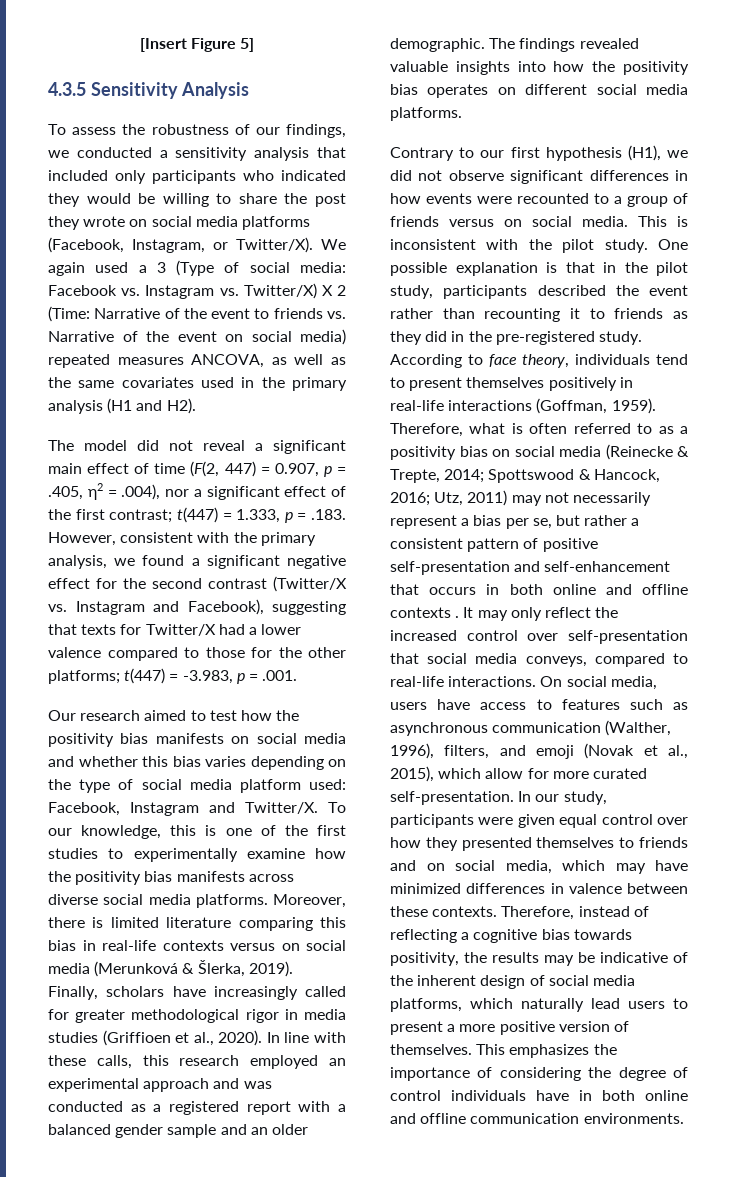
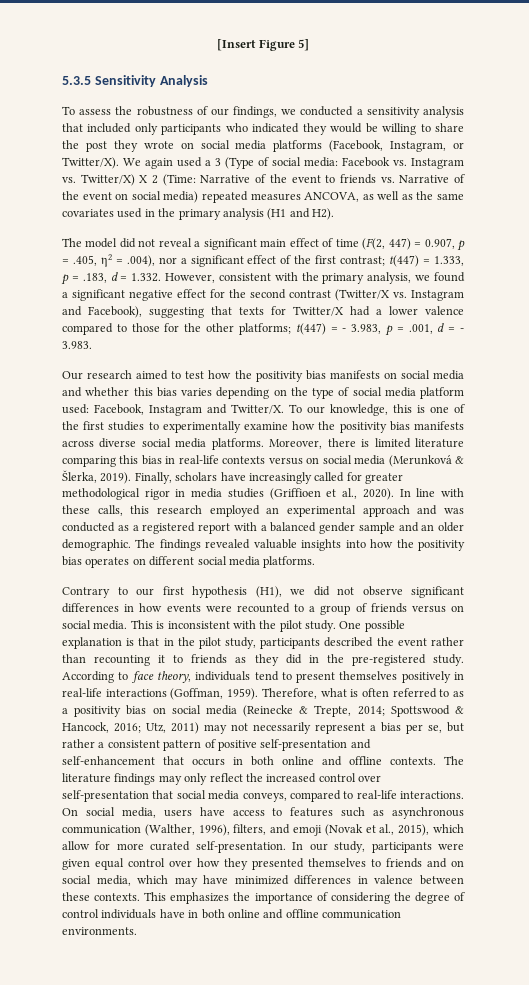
- 4.3.5 Sensitivity Analysis
+ 5.3.5 Sensitivity Analysis
- t(447) = 1.333, p = .183. However, consistent with the primary analysis, we found a significant negative effect for the second contrast (Twitter/X vs. Instagram and Facebook), suggesting that texts for Twitter/X had a lower valence compared to those for the other platforms;
+ t(447) = 1.333, p = .183, d = 1.332. However, consistent with the primary analysis, we found a significant negative effect for the second contrast (Twitter/X vs. Instagram and Facebook), suggesting that texts for Twitter/X had a lower valence compared to those for the other platforms;
- t(447) = -3.983, p = .001.
+ t(447) = - 3.983, p = .001, d = - 3.983.
- Utz, 2011) may not necessarily represent a bias per se, but rather a consistent pattern of positive self-presentation and self-enhancement that occurs in both online and offline contexts . It may only reflect the increased control over self-presentation that social media conveys, compared to real-life interactions.
+ Utz, 2011) may not necessarily represent a bias per se, but rather a consistent pattern of positive self-presentation and self-enhancement that occurs in both online and offline contexts. The literature findings may only reflect the increased control over self-presentation that social media conveys, compared to real-life interactions.
- Therefore, instead of reflecting a cognitive bias towards positivity, the results may be indicative of the inherent design of social media platforms, which naturally lead users to present a more positive version of themselves.

